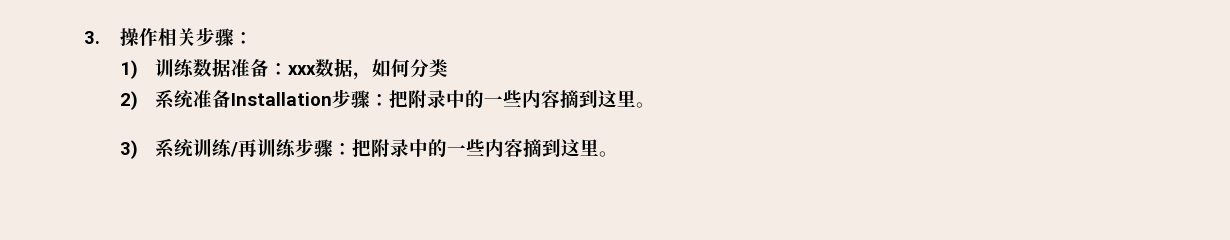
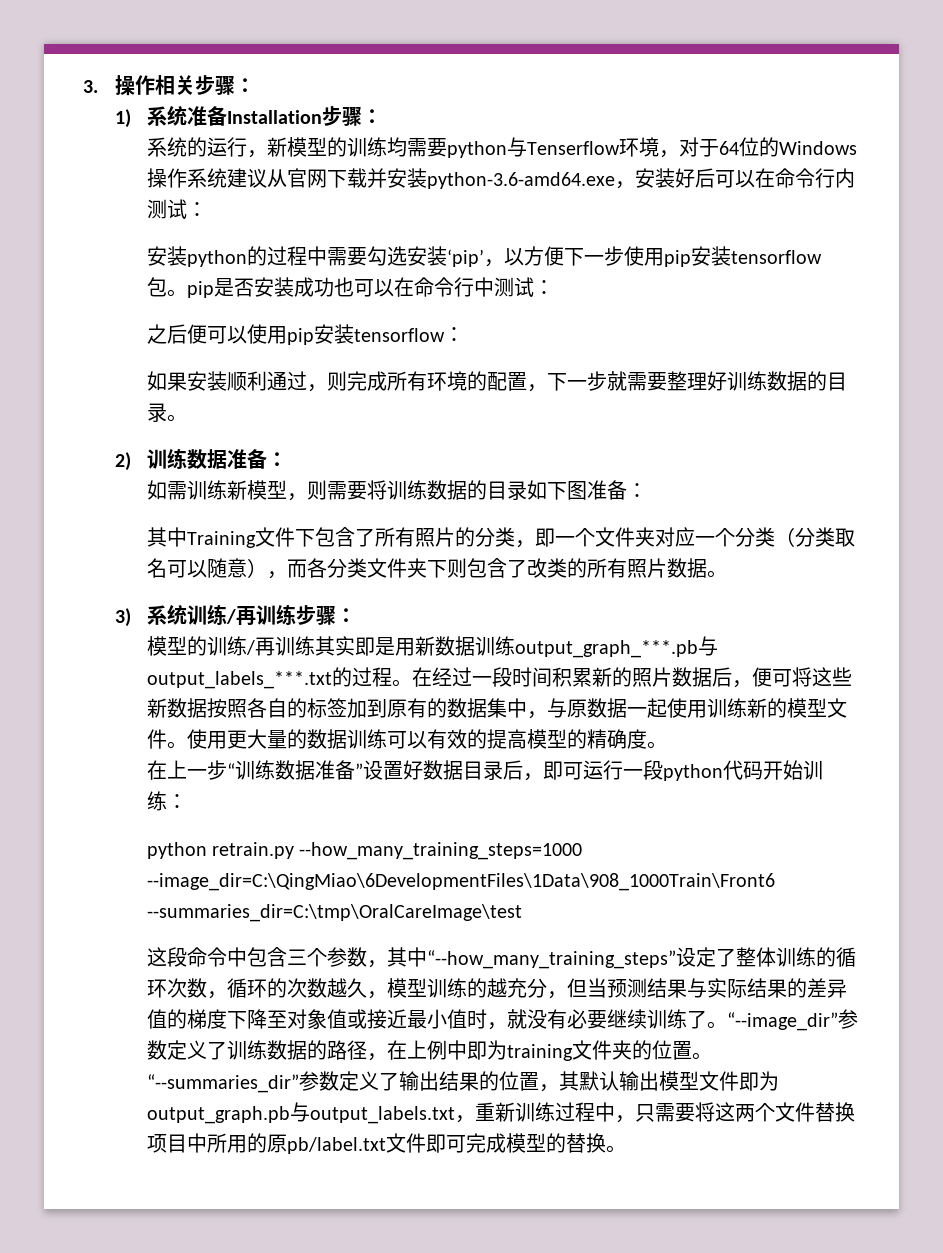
- 1)训练数据准备：xxx数据，如何分类
- 2)系统准备Installation步骤：把附录中的一些内容摘到这里。
+ 1)系统准备Installation步骤：
+ 系统的运行，新模型的训练均需要python与Tenserflow环境，对于64位的Windows操作系统建议从官网下载并安装python-3.6-amd64.exe，安装好后可以在命令行内测试：
+ 安装python的过程中需要勾选安装‘pip’，以方便下一步使用pip安装tensorflow包。pip是否安装成功也可以在命令行中测试：
+ 之后便可以使用pip安装tensorflow：
+ 如果安装顺利通过，则完成所有环境的配置，下一步就需要整理好训练数据的目录。
+ 2)训练数据准备：
+ 如需训练新模型，则需要将训练数据的目录如下图准备：
+ 其中Training文件下包含了所有照片的分类，即一个文件夹对应一个分类（分类取名可以随意），而各分类文件夹下则包含了改类的所有照片数据。
- 3)系统训练/再训练步骤：把附录中的一些内容摘到这里。
+ 3)系统训练/再训练步骤：
+ 模型的训练/再训练其实即是用新数据训练output_graph_***.pb与output_labels_***.txt的过程。在经过一段时间积累新的照片数据后，便可将这些新数据按照各自的标签加到原有的数据集中，与原数据一起使用训练新的模型文件。使用更大量的数据训练可以有效的提高模型的精确度。
+ 在上一步“训练数据准备”设置好数据目录后，即可运行一段python代码开始训练：
+ python retrain.py --how_many_training_steps=1000 --image_dir=C:\QingMiao\6DevelopmentFiles\1Data\908_1000Train\Front6 --summaries_dir=C:\tmp\OralCareImage\test
+ 这段命令中包含三个参数，其中“--how_many_training_steps”设定了整体训练的循环次数，循环的次数越久，模型训练的越充分，但当预测结果与实际结果的差异值的梯度下降至对象值或接近最小值时，就没有必要继续训练了。“--image_dir”参数定义了训练数据的路径，在上例中即为training文件夹的位置。“--summaries_dir”参数定义了输出结果的位置，其默认输出模型文件即为output_graph.pb与output_labels.txt，重新训练过程中，只需要将这两个文件替换项目中所用的原pb/label.txt文件即可完成模型的替换。

